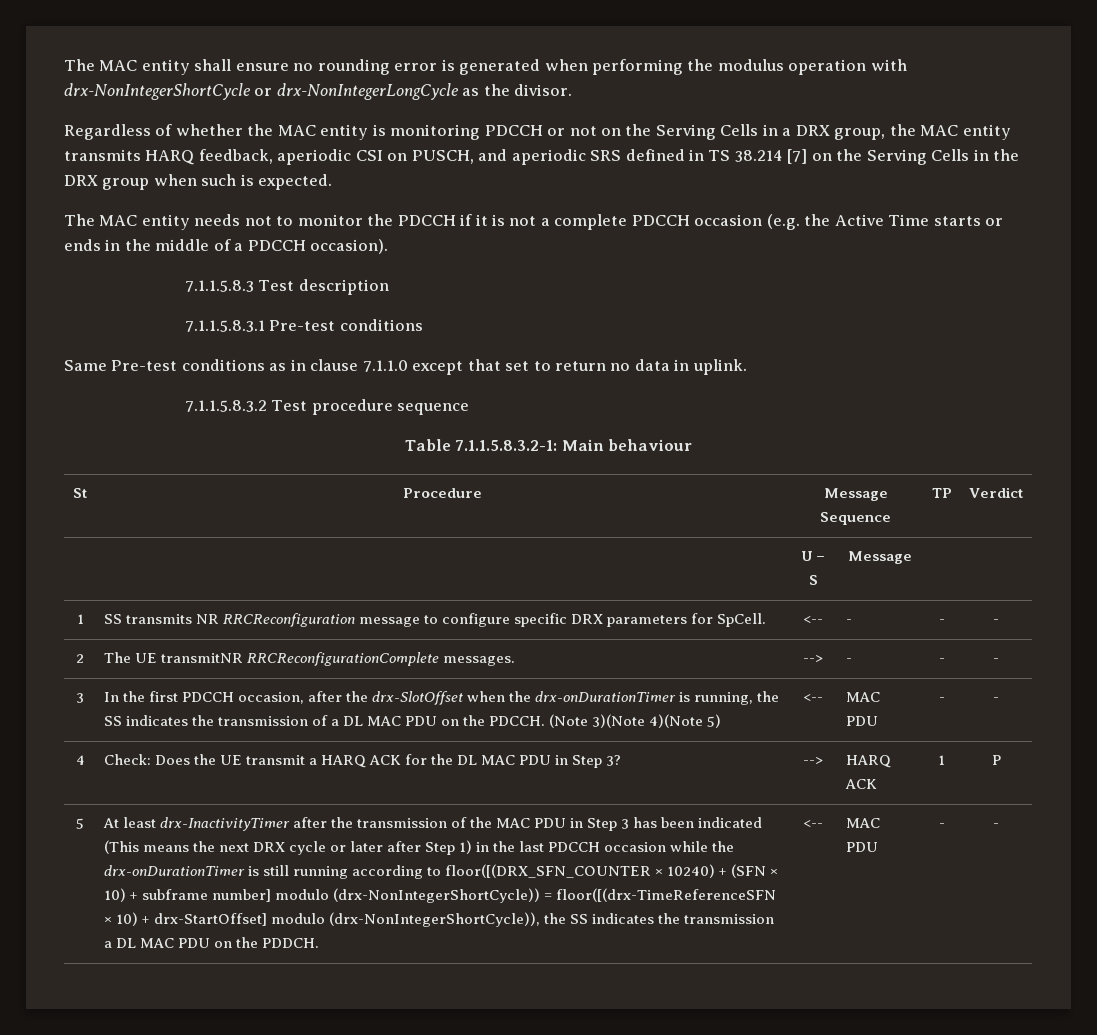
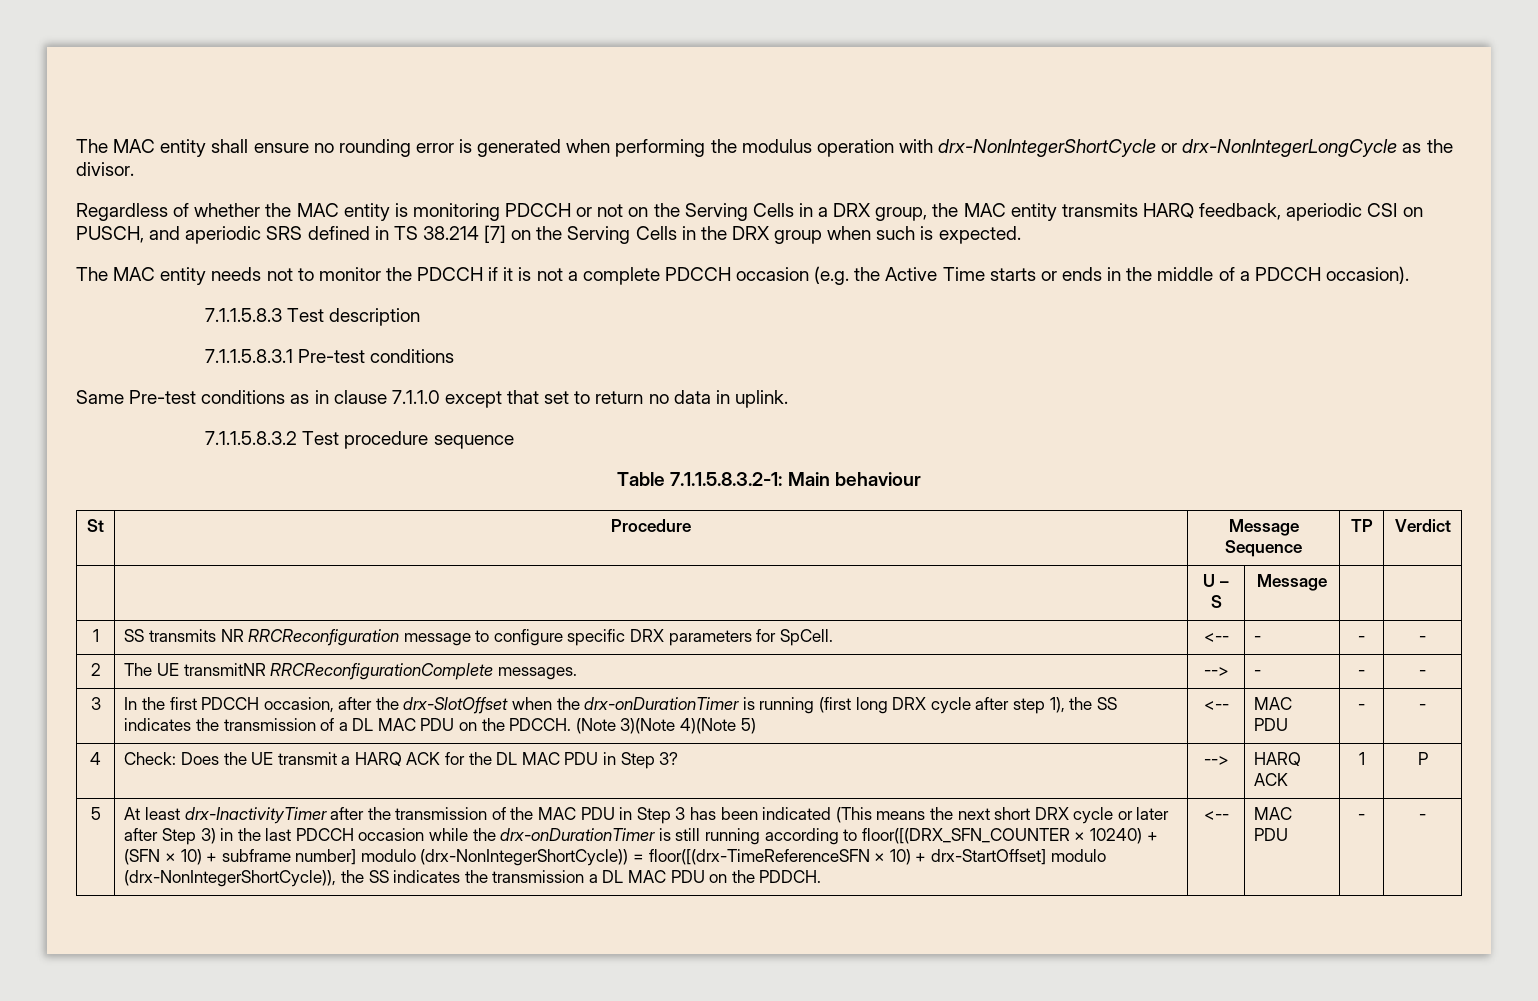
- In the first PDCCH occasion, after the drx-SlotOffset when the drx-onDurationTimer is running, the SS indicates the transmission of a DL MAC PDU on the PDCCH.
+ In the first PDCCH occasion, after the drx-SlotOffset when the drx-onDurationTimer is running (first long DRX cycle after step 1), the SS indicates the transmission of a DL MAC PDU on the PDCCH.
- At least drx-InactivityTimer after the transmission of the MAC PDU in Step 3 has been indicated (This means the next DRX cycle or later after Step 1) in the last PDCCH occasion while the drx-onDurationTimer is still running according to floor([(DRX_SFN_COUNTER × 10240) + (SFN × 10) + subframe number] modulo (drx-NonIntegerShortCycle)) = floor([(drx-TimeReferenceSFN × 10) + drx-StartOffset] modulo (drx-NonIntegerShortCycle)), the SS indicates the transmission a DL MAC PDU on the PDDCH.
+ At least drx-InactivityTimer after the transmission of the MAC PDU in Step 3 has been indicated (This means the next short DRX cycle or later after Step 3) in the last PDCCH occasion while the drx-onDurationTimer is still running according to floor([(DRX_SFN_COUNTER × 10240) + (SFN × 10) + subframe number] modulo (drx-NonIntegerShortCycle)) = floor([(drx-TimeReferenceSFN × 10) + drx-StartOffset] modulo (drx-NonIntegerShortCycle)), the SS indicates the transmission a DL MAC PDU on the PDDCH.

